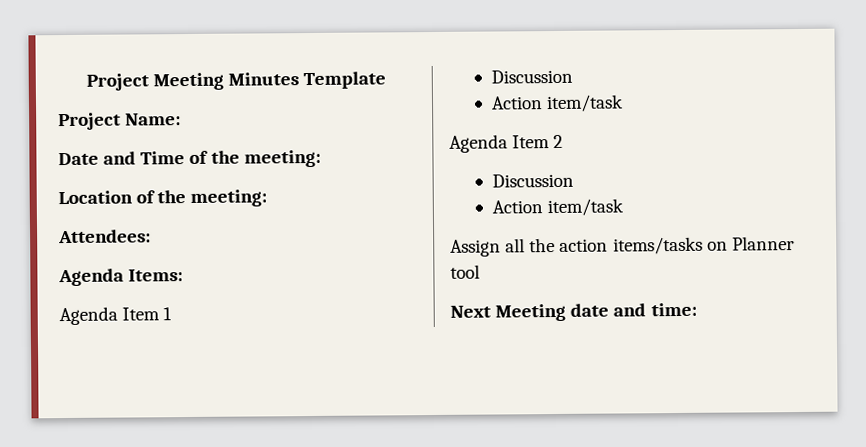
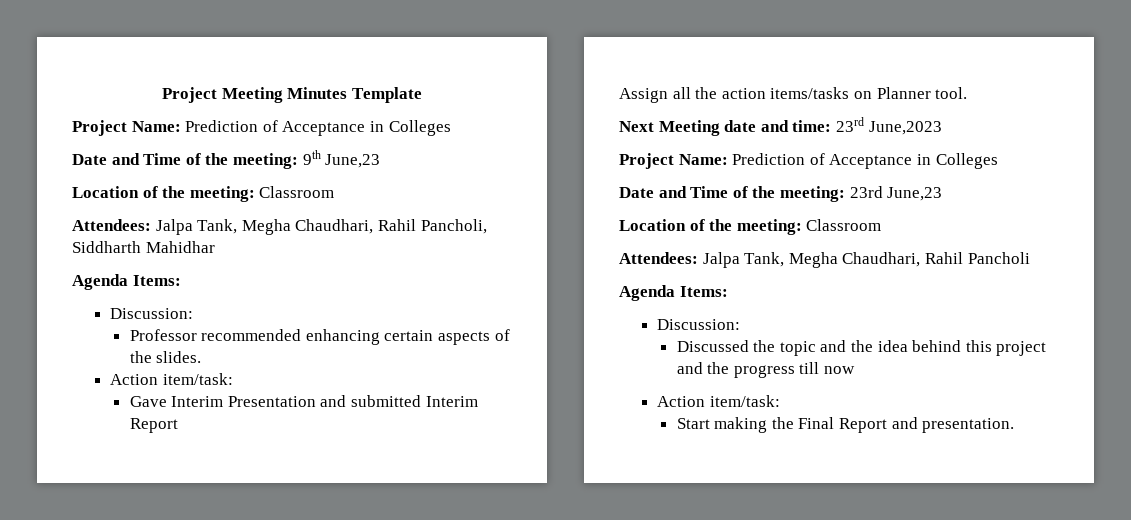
  Project Meeting Minutes Template
- Project Name:
- Date and Time of the meeting:
- Location of the meeting:
- Attendees:
+ Project Name: Prediction of Acceptance in Colleges
+ Date and Time of the meeting: 9th June,23
+ Location of the meeting: Classroom
+ Attendees: Jalpa Tank, Megha Chaudhari, Rahil Pancholi, Siddharth Mahidhar
  Agenda Items:
- Agenda Item 1
- Discussion
- Action item/task
- Agenda Item 2
- Discussion
- Action item/task
+ Discussion:
+ Professor recommended enhancing certain aspects of the slides.
+ Action item/task:
+ Gave Interim Presentation and submitted Interim Report
- Assign all the action items/tasks on Planner tool
+ Assign all the action items/tasks on Planner tool.
- Next Meeting date and time:
+ Next Meeting date and time: 23rd June,2023
+ Project Name: Prediction of Acceptance in Colleges
+ Date and Time of the meeting: 23rd June,23
+ Location of the meeting: Classroom
+ Attendees: Jalpa Tank, Megha Chaudhari, Rahil Pancholi
+ Agenda Items:
+ Discussion:
+ Discussed the topic and the idea behind this project and the progress till now
+ Action item/task:
+ Start making the Final Report and presentation.

